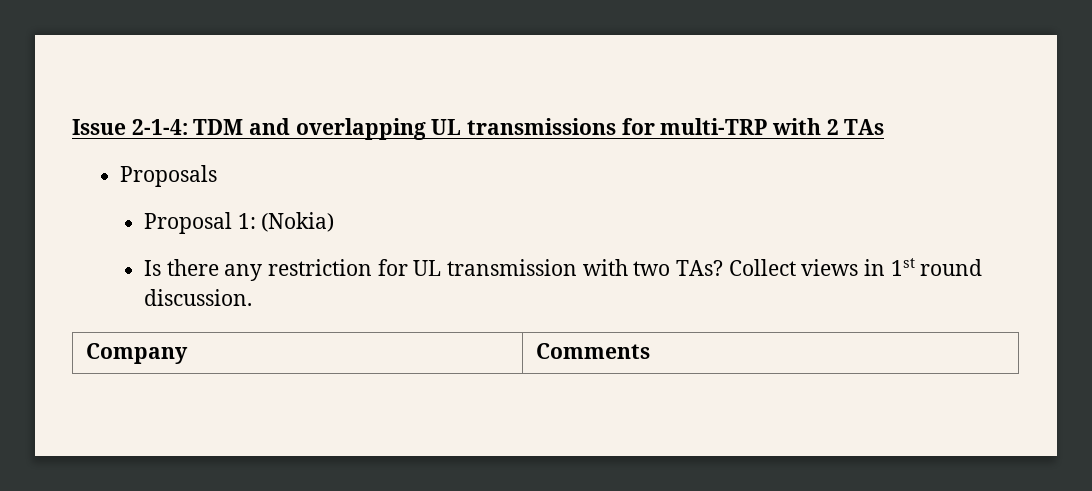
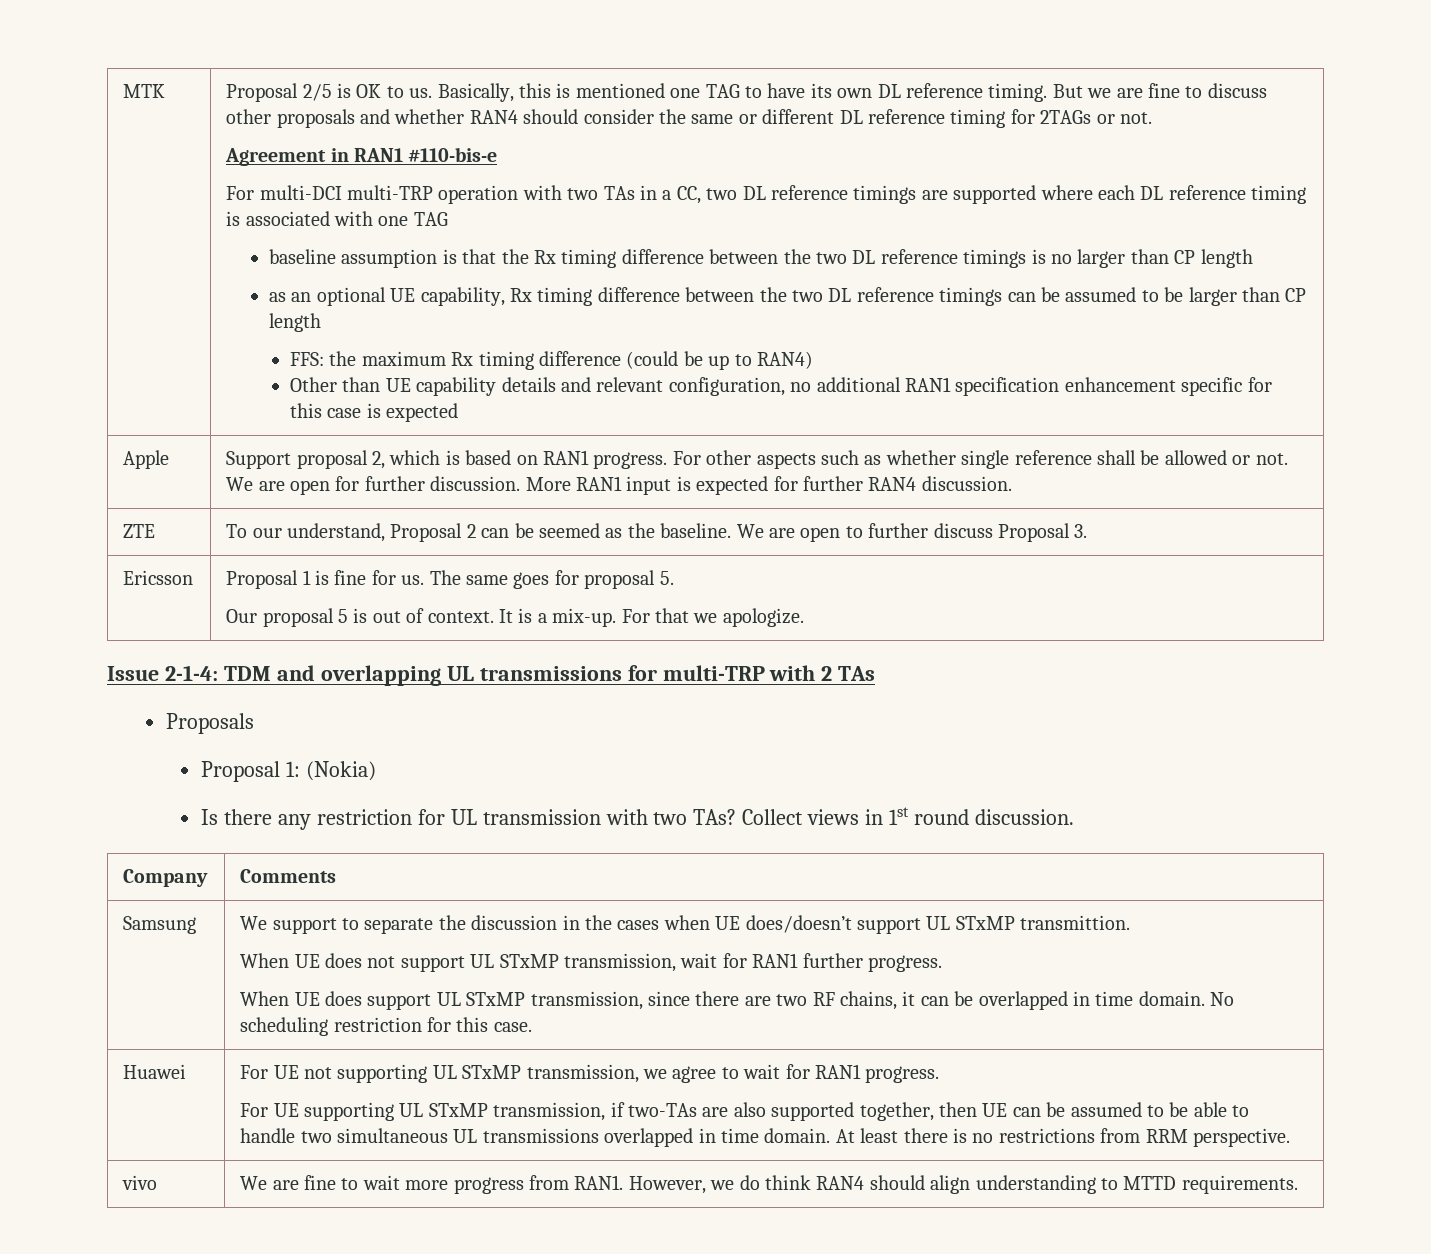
+ MTK | Proposal 2/5 is OK to us. Basically, this is mentioned one TAG to have its own DL reference timing. But we are fine to discuss other proposals and whether RAN4 should consider the same or different DL reference timing for 2TAGs or not.
+ Agreement in RAN1 #110-bis-e
+ For multi-DCI multi-TRP operation with two TAs in a CC, two DL reference timings are supported where each DL reference timing is associated with one TAG
+ baseline assumption is that the Rx timing difference between the two DL reference timings is no larger than CP length
+ as an optional UE capability, Rx timing difference between the two DL reference timings can be assumed to be larger than CP length
+ FFS: the maximum Rx timing difference (could be up to RAN4)
+ Other than UE capability details and relevant configuration, no additional RAN1 specification enhancement specific for this case is expected
+ Apple | Support proposal 2, which is based on RAN1 progress. For other aspects such as whether single reference shall be allowed or not. We are open for further discussion. More RAN1 input is expected for further RAN4 discussion.
+ ZTE | To our understand, Proposal 2 can be seemed as the baseline. We are open to further discuss Proposal 3.
+ Ericsson | Proposal 1 is fine for us. The same goes for proposal 5.
+ Our proposal 5 is out of context. It is a mix-up. For that we apologize.
+ Samsung | We support to separate the discussion in the cases when UE does/doesn’t support UL STxMP transmittion.
+ When UE does not support UL STxMP transmission, wait for RAN1 further progress.
+ When UE does support UL STxMP transmission, since there are two RF chains, it can be overlapped in time domain. No scheduling restriction for this case.
+ Huawei | For UE not supporting UL STxMP transmission, we agree to wait for RAN1 progress.
+ For UE supporting UL STxMP transmission, if two-TAs are also supported together, then UE can be assumed to be able to handle two simultaneous UL transmissions overlapped in time domain. At least there is no restrictions from RRM perspective.
+ vivo | We are fine to wait more progress from RAN1. However, we do think RAN4 should align understanding to MTTD requirements.

